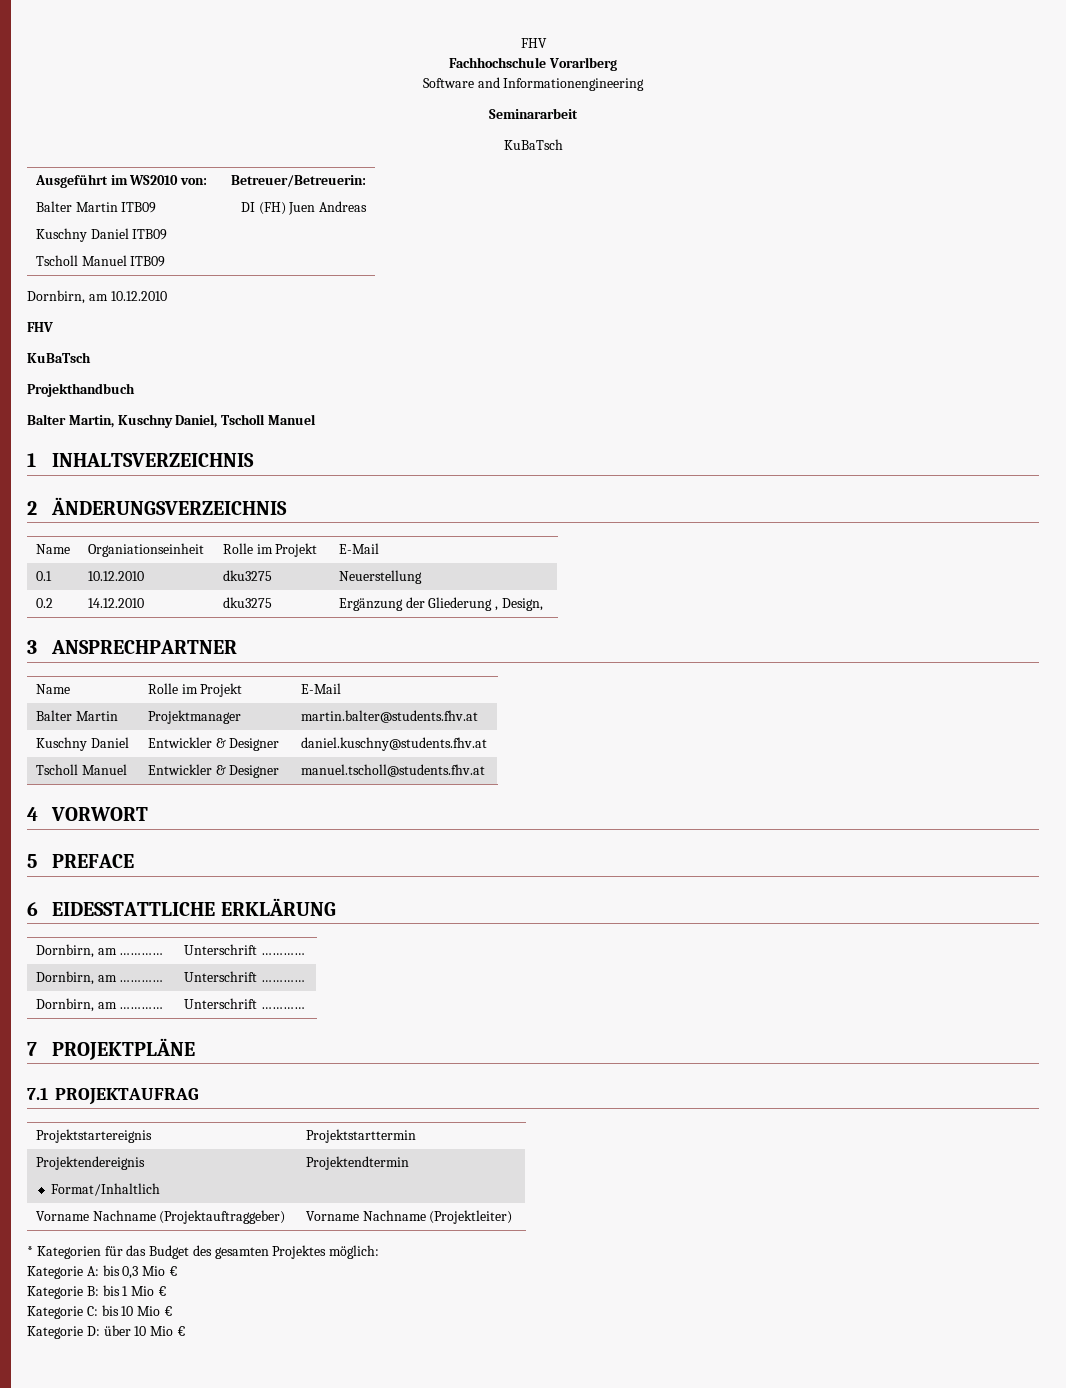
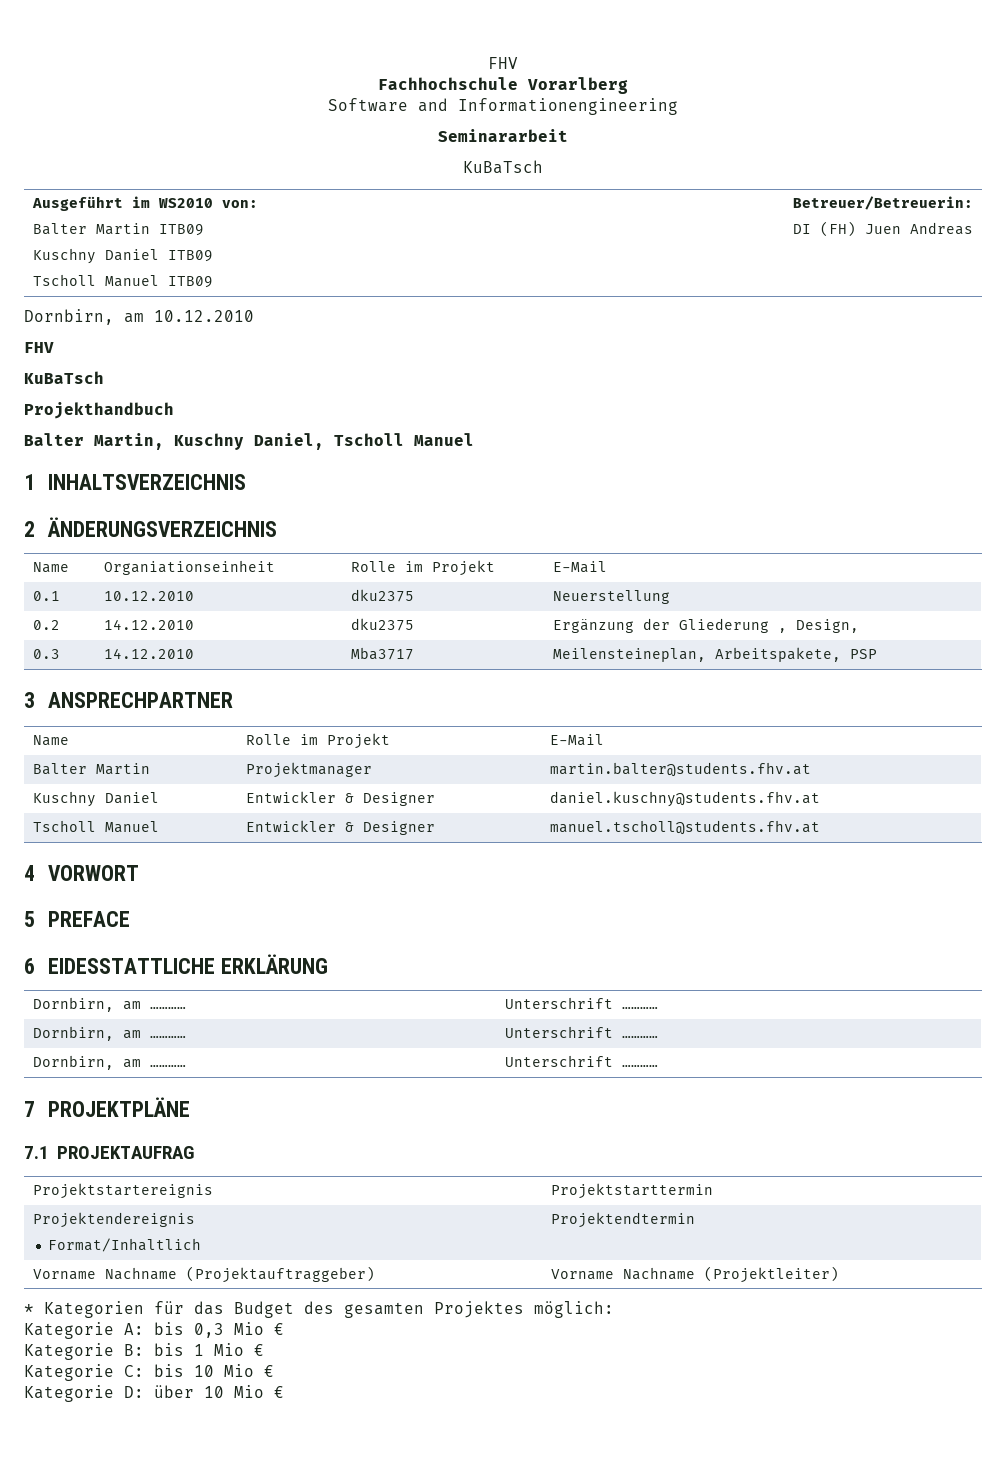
- 0.1 | 10.12.2010 | dku3275 | Neuerstellung
+ 0.1 | 10.12.2010 | dku2375 | Neuerstellung
- 0.2 | 14.12.2010 | dku3275 | Ergänzung der Gliederung , Design,
+ 0.2 | 14.12.2010 | dku2375 | Ergänzung der Gliederung , Design,
+ 0.3 | 14.12.2010 | Mba3717 | Meilensteineplan, Arbeitspakete, PSP

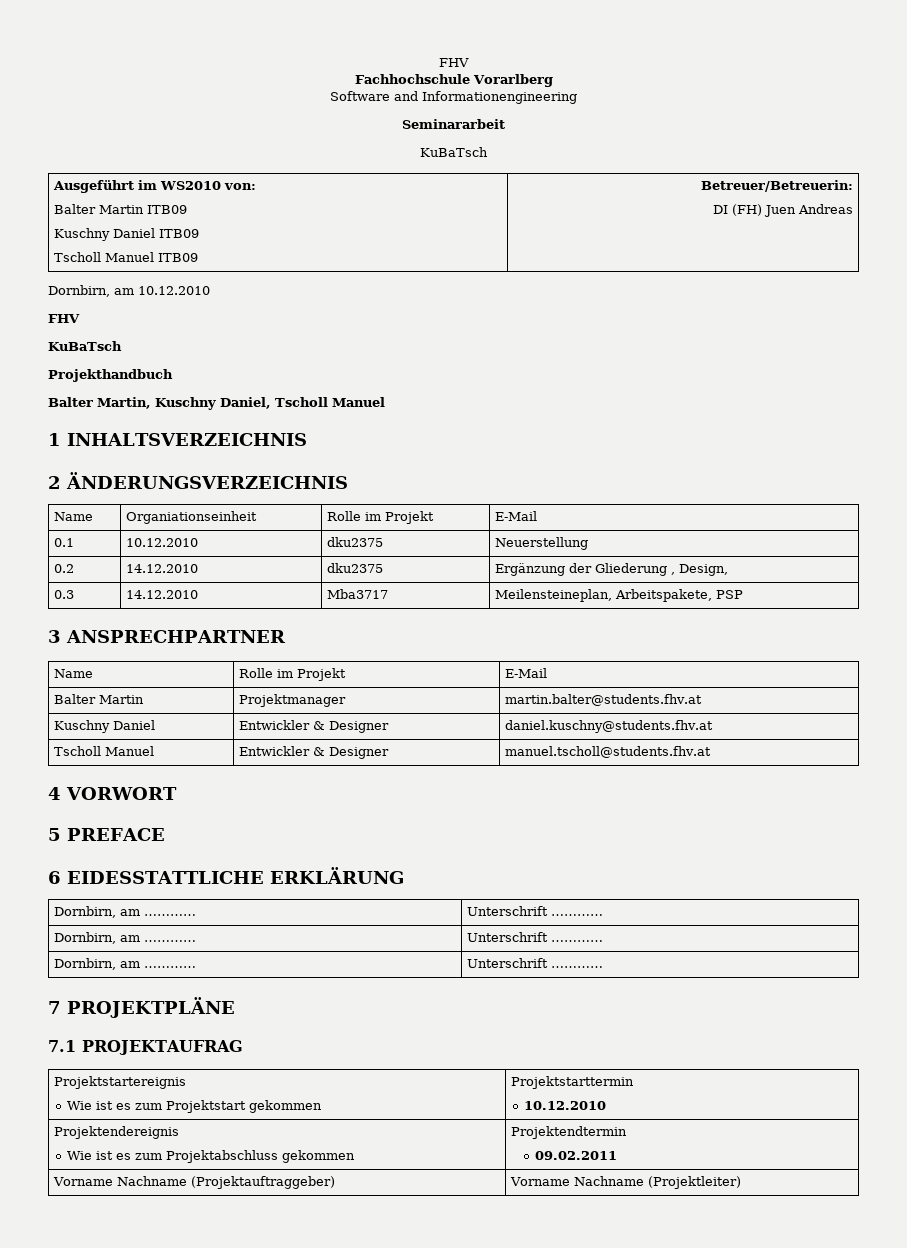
- Projektstartereignis | Projektstarttermin
+ Projektstartereignis
+ Wie ist es zum Projektstart gekommen | Projektstarttermin
+ 10.12.2010
  Projektendereignis
- Format/Inhaltlich | Projektendtermin
+ Wie ist es zum Projektabschluss gekommen | Projektendtermin
+ 09.02.2011
- * Kategorien für das Budget des gesamten Projektes möglich:
- Kategorie A: bis 0,3 Mio €
- Kategorie B: bis 1 Mio €
- Kategorie C: bis 10 Mio €
- Kategorie D: über 10 Mio €

